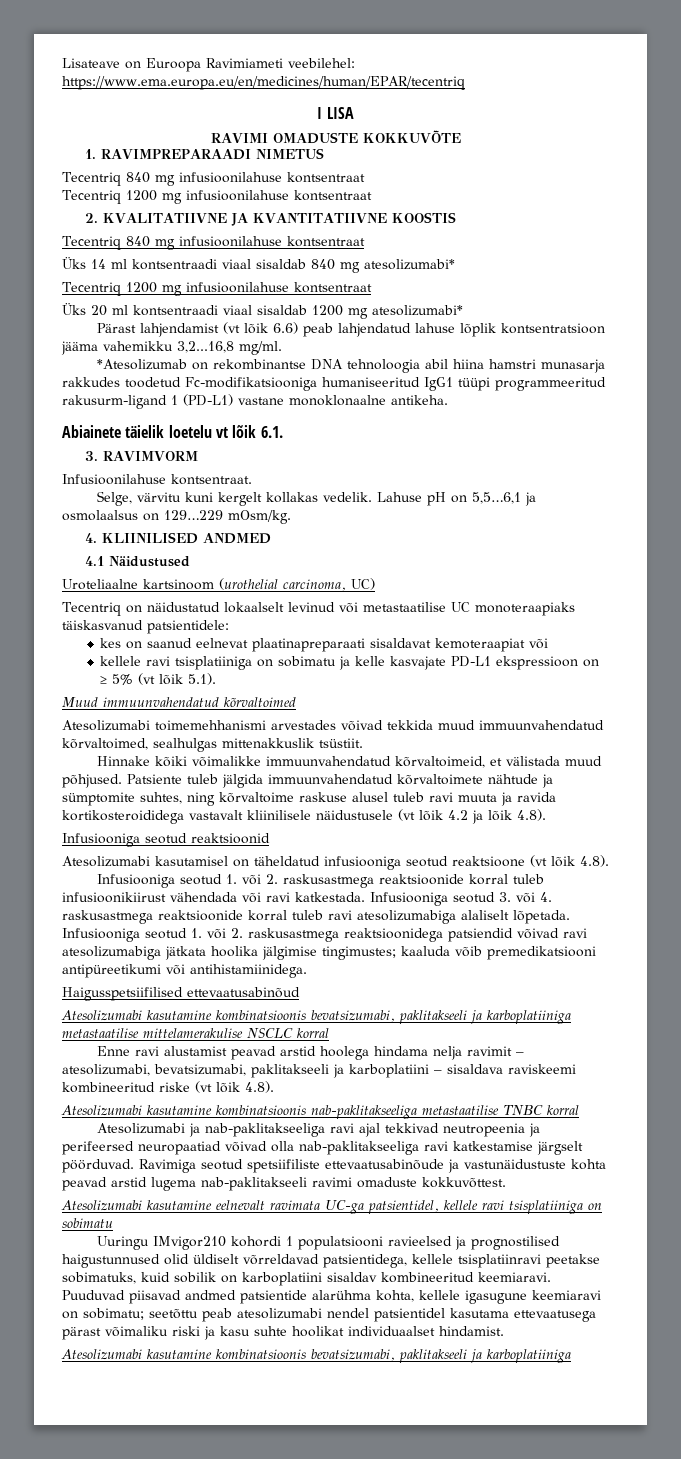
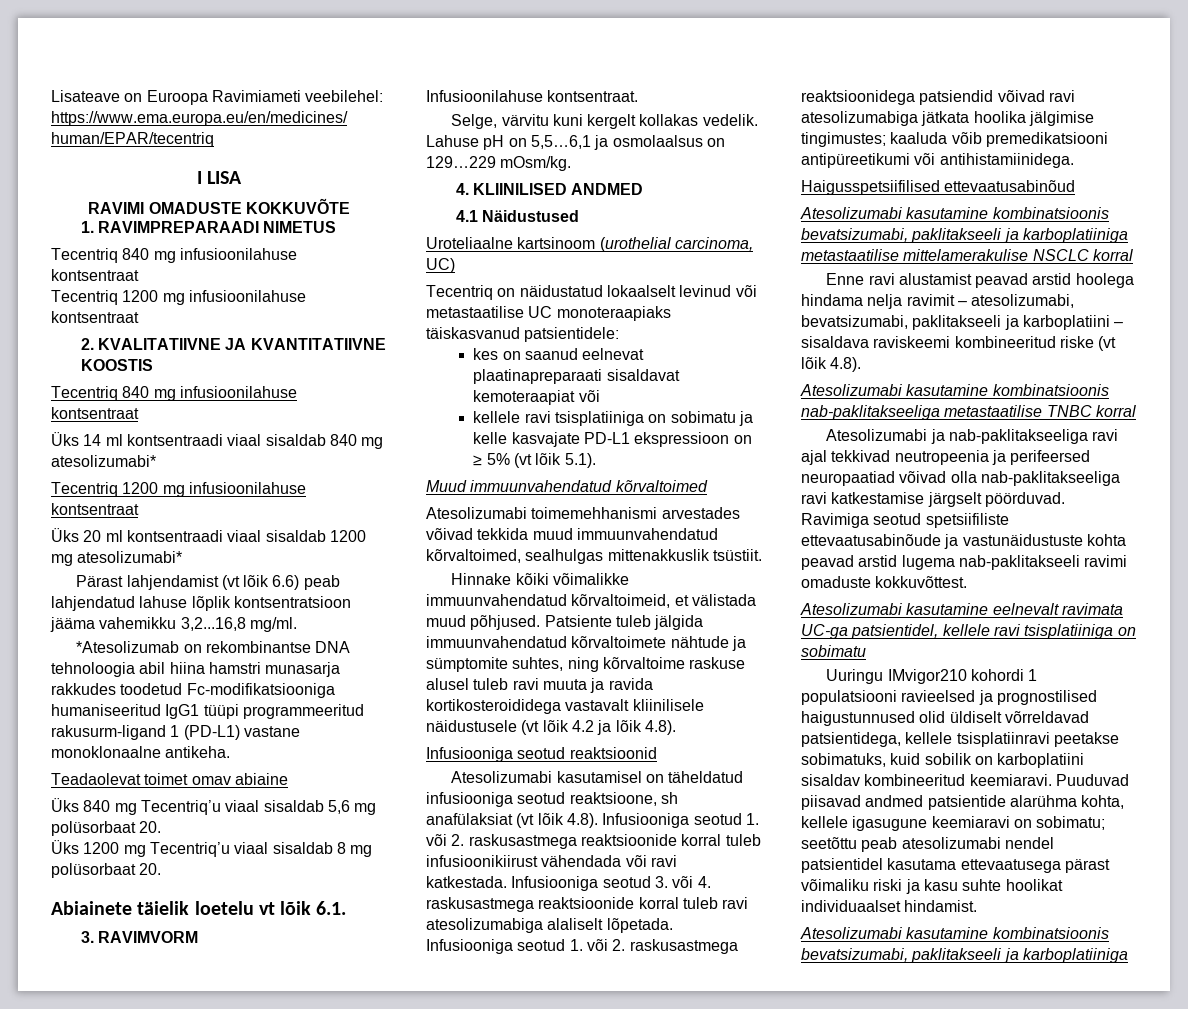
+ Teadaolevat toimet omav abiaine
+ Üks 840 mg Tecentriq’u viaal sisaldab 5,6 mg polüsorbaat 20.
+ Üks 1200 mg Tecentriq’u viaal sisaldab 8 mg polüsorbaat 20.
- Atesolizumabi kasutamisel on täheldatud infusiooniga seotud reaktsioone (vt lõik 4.8).
- Infusiooniga seotud 1. või 2. raskusastmega reaktsioonide korral tuleb infusioonikiirust vähendada või ravi katkestada.
+ Atesolizumabi kasutamisel on täheldatud infusiooniga seotud reaktsioone, sh anafülaksiat (vt lõik 4.8). Infusiooniga seotud 1. või 2. raskusastmega reaktsioonide korral tuleb infusioonikiirust vähendada või ravi katkestada.

